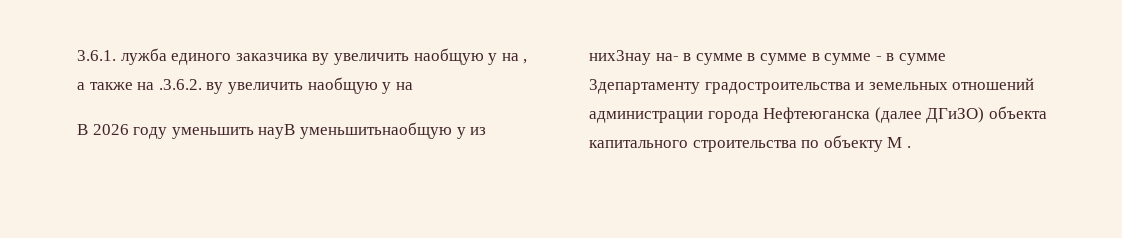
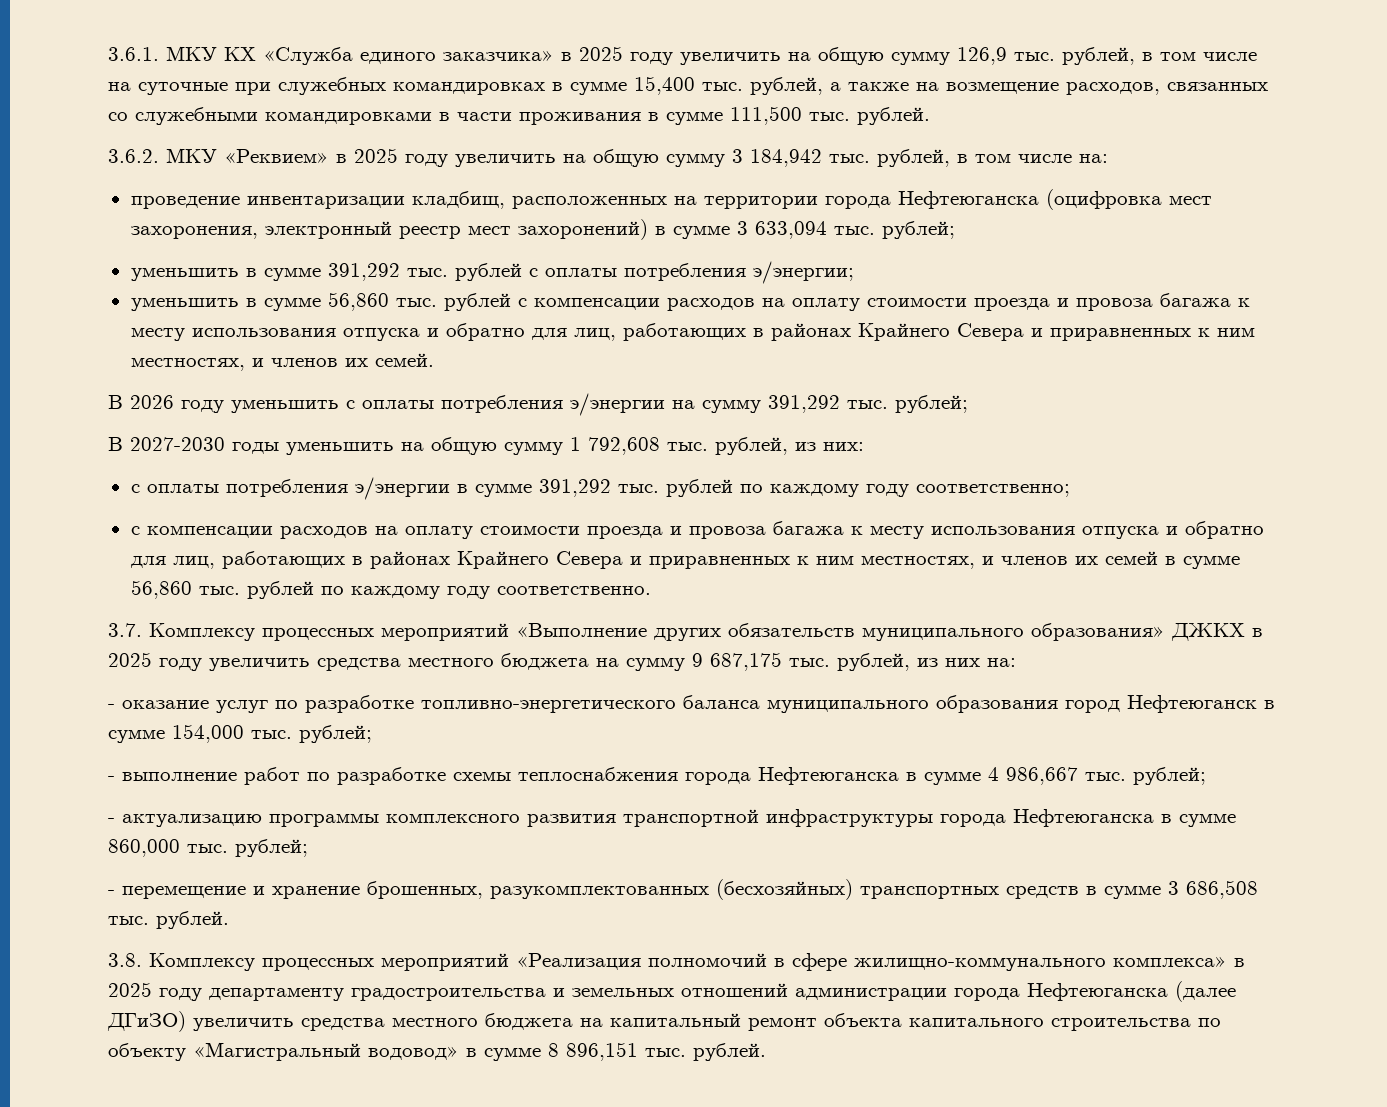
- 3.6.1. лужба единого заказчика ву увеличить наобщую у на , а также на .3.6.2. ву увеличить наобщую у на
- В 2026 году уменьшить науВ уменьшитьнаобщую у из них3нау на- в сумме в сумме в сумме - в сумме 3департаменту градостроительства и земельных отношений администрации города Нефтеюганска (далее ДГиЗО) объекта капитального строительства по объекту М .
+ 3.6.1. МКУ КХ «Служба единого заказчика» в 2025 году увеличить на общую сумму 126,9 тыс. рублей, в том числе на суточные при служебных командировках в сумме 15,400 тыс. рублей, а также на возмещение расходов, связанных со служебными командировками в части проживания в сумме 111,500 тыс. рублей.
+ 3.6.2. МКУ «Реквием» в 2025 году увеличить на общую сумму 3 184,942 тыс. рублей, в том числе на:
+ проведение инвентаризации кладбищ, расположенных на территории города Нефтеюганска (оцифровка мест захоронения, электронный реестр мест захоронений) в сумме 3 633,094 тыс. рублей;
+ уменьшить в сумме 391,292 тыс. рублей с оплаты потребления э/энергии;
+ уменьшить в сумме 56,860 тыс. рублей с компенсации расходов на оплату стоимости проезда и провоза багажа к месту использования отпуска и обратно для лиц, работающих в районах Крайнего Севера и приравненных к ним местностях, и членов их семей.
+ В 2026 году уменьшить с оплаты потребления э/энергии на сумму 391,292 тыс. рублей;
+ В 2027-2030 годы уменьшить на общую сумму 1 792,608 тыс. рублей, из них:
+ с оплаты потребления э/энергии в сумме 391,292 тыс. рублей по каждому году соответственно;
+ с компенсации расходов на оплату стоимости проезда и провоза багажа к месту использования отпуска и обратно для лиц, работающих в районах Крайнего Севера и приравненных к ним местностях, и членов их семей в сумме 56,860 тыс. рублей по каждому году соответственно.
+ 3.7. Комплексу процессных мероприятий «Выполнение других обязательств муниципального образования» ДЖКХ в 2025 году увеличить средства местного бюджета на сумму 9 687,175 тыс. рублей, из них на:
+ - оказание услуг по разработке топливно-энергетического баланса муниципального образования город Нефтеюганск в сумме 154,000 тыс. рублей;
+ - выполнение работ по разработке схемы теплоснабжения города Нефтеюганска в сумме 4 986,667 тыс. рублей;
+ - актуализацию программы комплексного развития транспортной инфраструктуры города Нефтеюганска в сумме 860,000 тыс. рублей;
+ - перемещение и хранение брошенных, разукомплектованных (бесхозяйных) транспортных средств в сумме 3 686,508 тыс. рублей.
+ 3.8. Комплексу процессных мероприятий «Реализация полномочий в сфере жилищно-коммунального комплекса» в 2025 году департаменту градостроительства и земельных отношений администрации города Нефтеюганска (далее ДГиЗО) увеличить средства местного бюджета на капитальный ремонт объекта капитального строительства по объекту «Магистральный водовод» в сумме 8 896,151 тыс. рублей.

